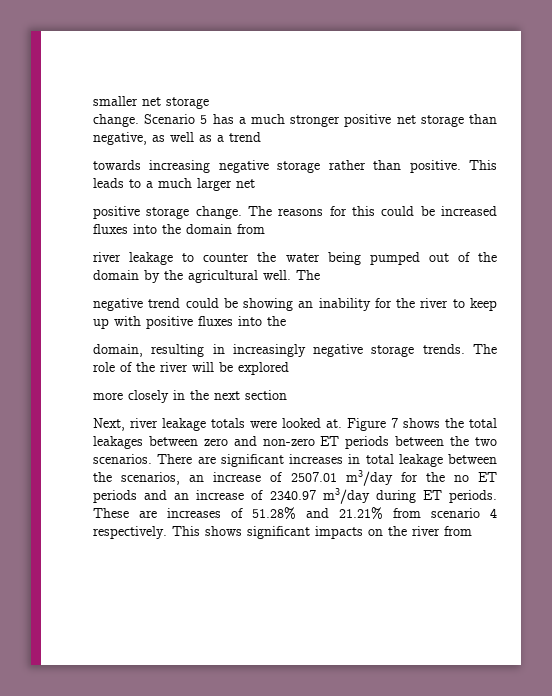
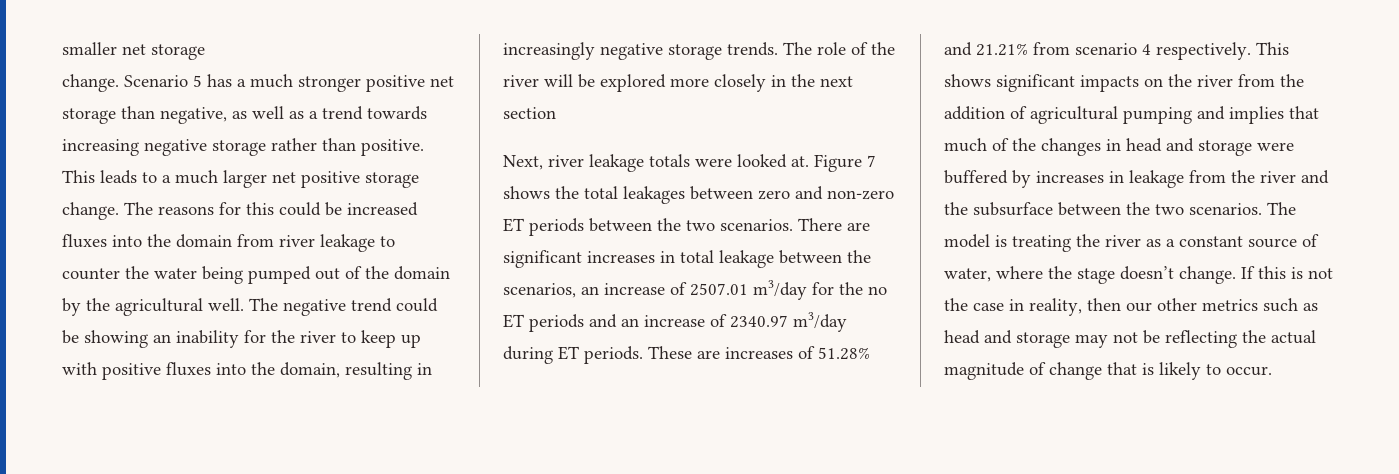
- Scenario 5 has a much stronger positive net storage than negative, as well as a trend
- towards increasing negative storage rather than positive.
+ Scenario 5 has a much stronger positive net storage than negative, as well as a trend towards increasing negative storage rather than positive.
- This leads to a much larger net
- positive storage change.
+ This leads to a much larger net positive storage change.
- The reasons for this could be increased fluxes into the domain from
- river leakage to counter the water being pumped out of the domain by the agricultural well. The
- negative trend could be showing an inability for the river to keep up with positive fluxes into the
- domain, resulting in increasingly negative storage trends.
+ The reasons for this could be increased fluxes into the domain from river leakage to counter the water being pumped out of the domain by the agricultural well. The negative trend could be showing an inability for the river to keep up with positive fluxes into the domain, resulting in increasingly negative storage trends.
- The role of the river will be explored
- more closely in the next section
+ The role of the river will be explored more closely in the next section
- This shows significant impacts on the river from
+ This shows significant impacts on the river from the addition of agricultural pumping and implies that much of the changes in head and storage were buffered by increases in leakage from the river and the subsurface between the two scenarios. The model is treating the river as a constant source of water, where the stage doesn’t change. If this is not the case in reality, then our other metrics such as head and storage may not be reflecting the actual magnitude of change that is likely to occur.

